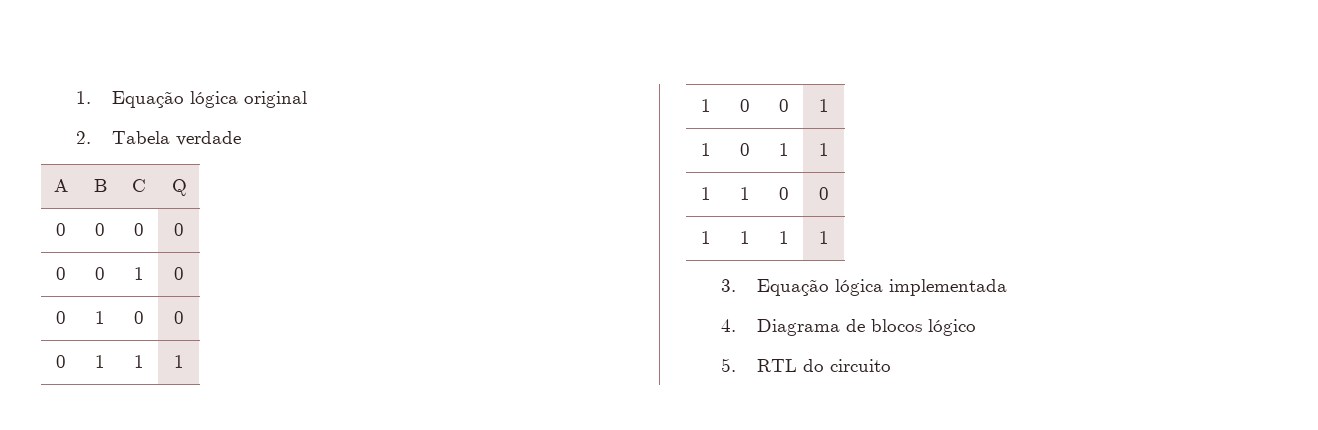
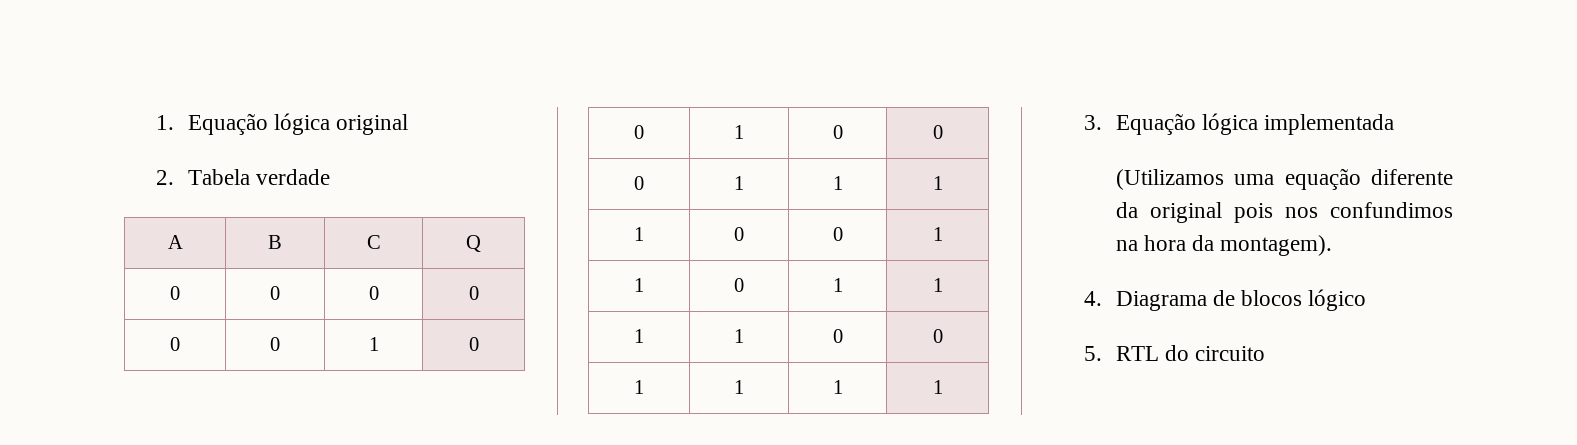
+ (Utilizamos uma equação diferente da original pois nos confundimos na hora da montagem).

